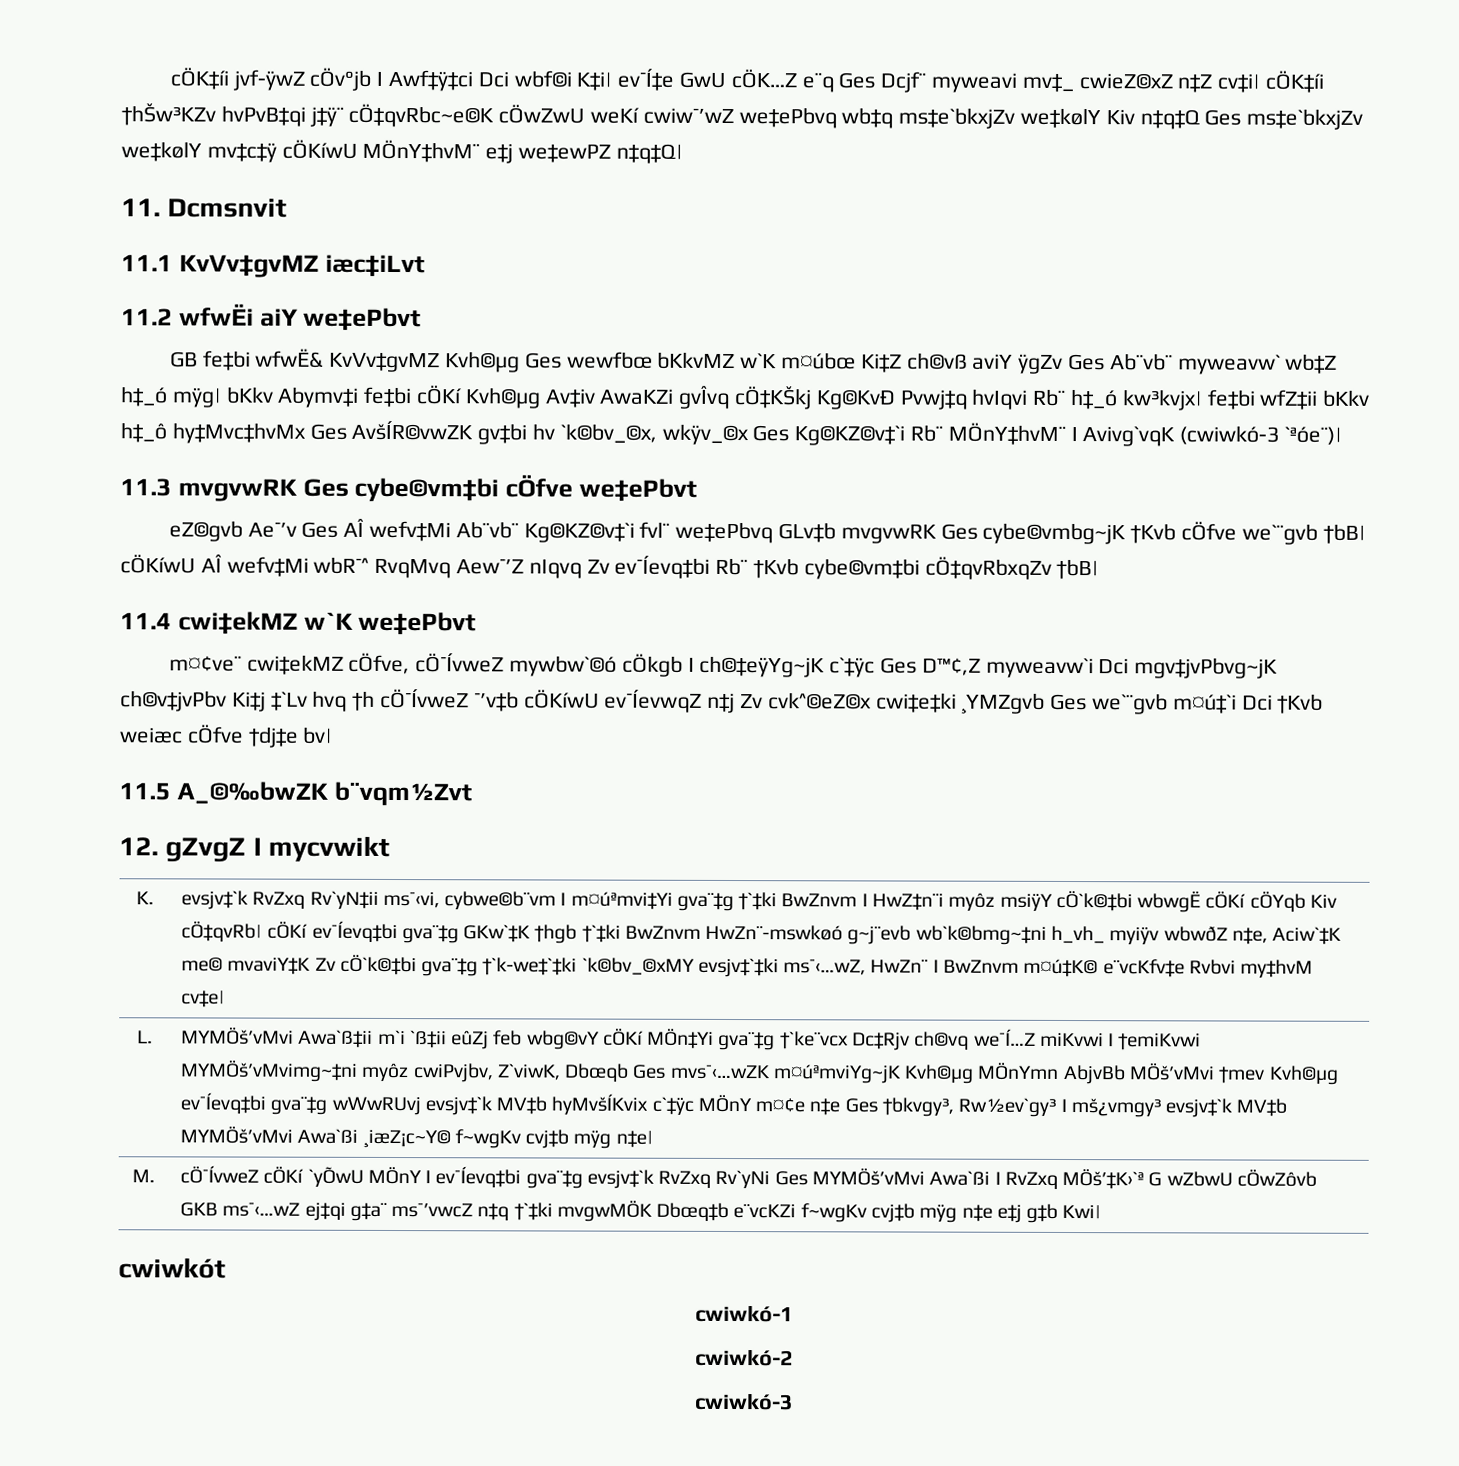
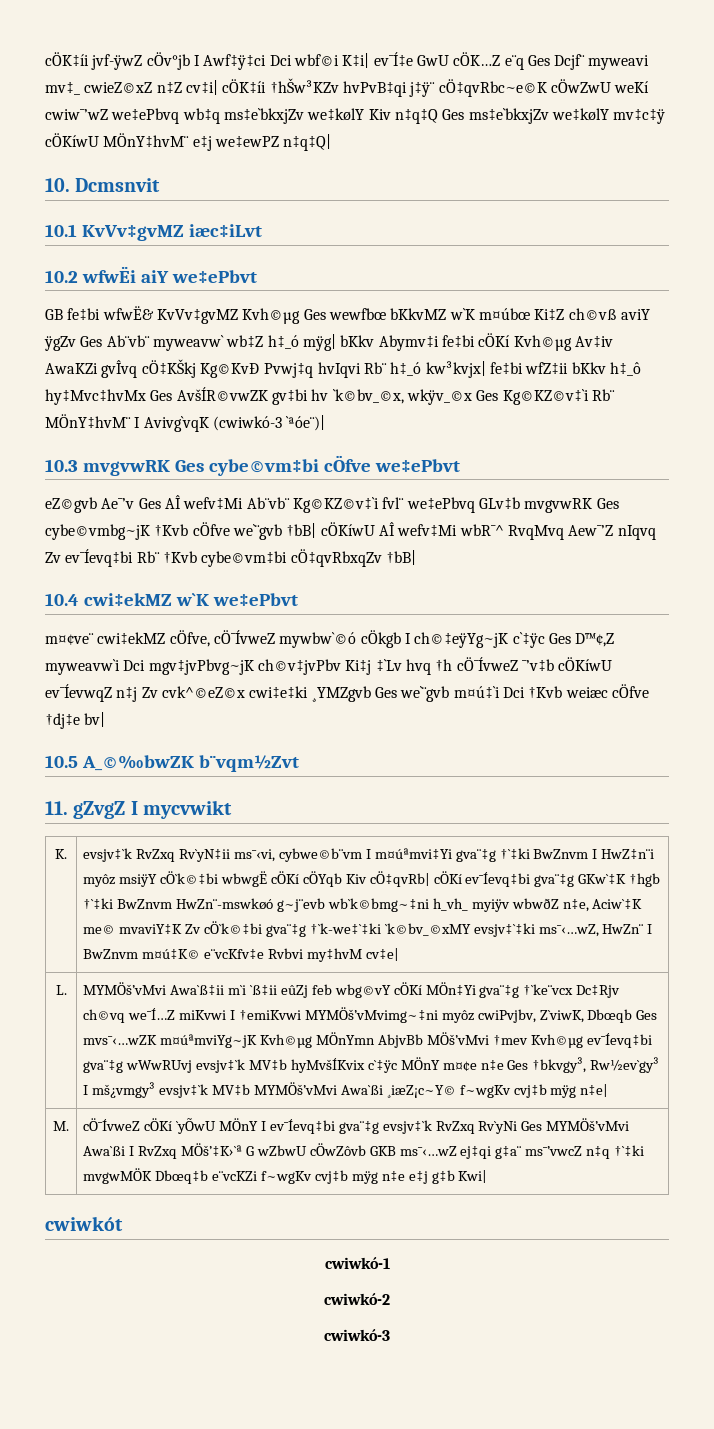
- 11. Dcmsnvit
+ 10. Dcmsnvit
- 11.1 KvVv‡gvMZ iæc‡iLvt
+ 10.1 KvVv‡gvMZ iæc‡iLvt
- 11.2 wfwËi aiY we‡ePbvt
+ 10.2 wfwËi aiY we‡ePbvt
- 11.3 mvgvwRK Ges cybe©vm‡bi cÖfve we‡ePbvt
+ 10.3 mvgvwRK Ges cybe©vm‡bi cÖfve we‡ePbvt
- 11.4 cwi‡ekMZ w`K we‡ePbvt
+ 10.4 cwi‡ekMZ w`K we‡ePbvt
- 11.5 A_©‰bwZK b¨vqm½Zvt
+ 10.5 A_©‰bwZK b¨vqm½Zvt
- 12. gZvgZ I mycvwikt
+ 11. gZvgZ I mycvwikt

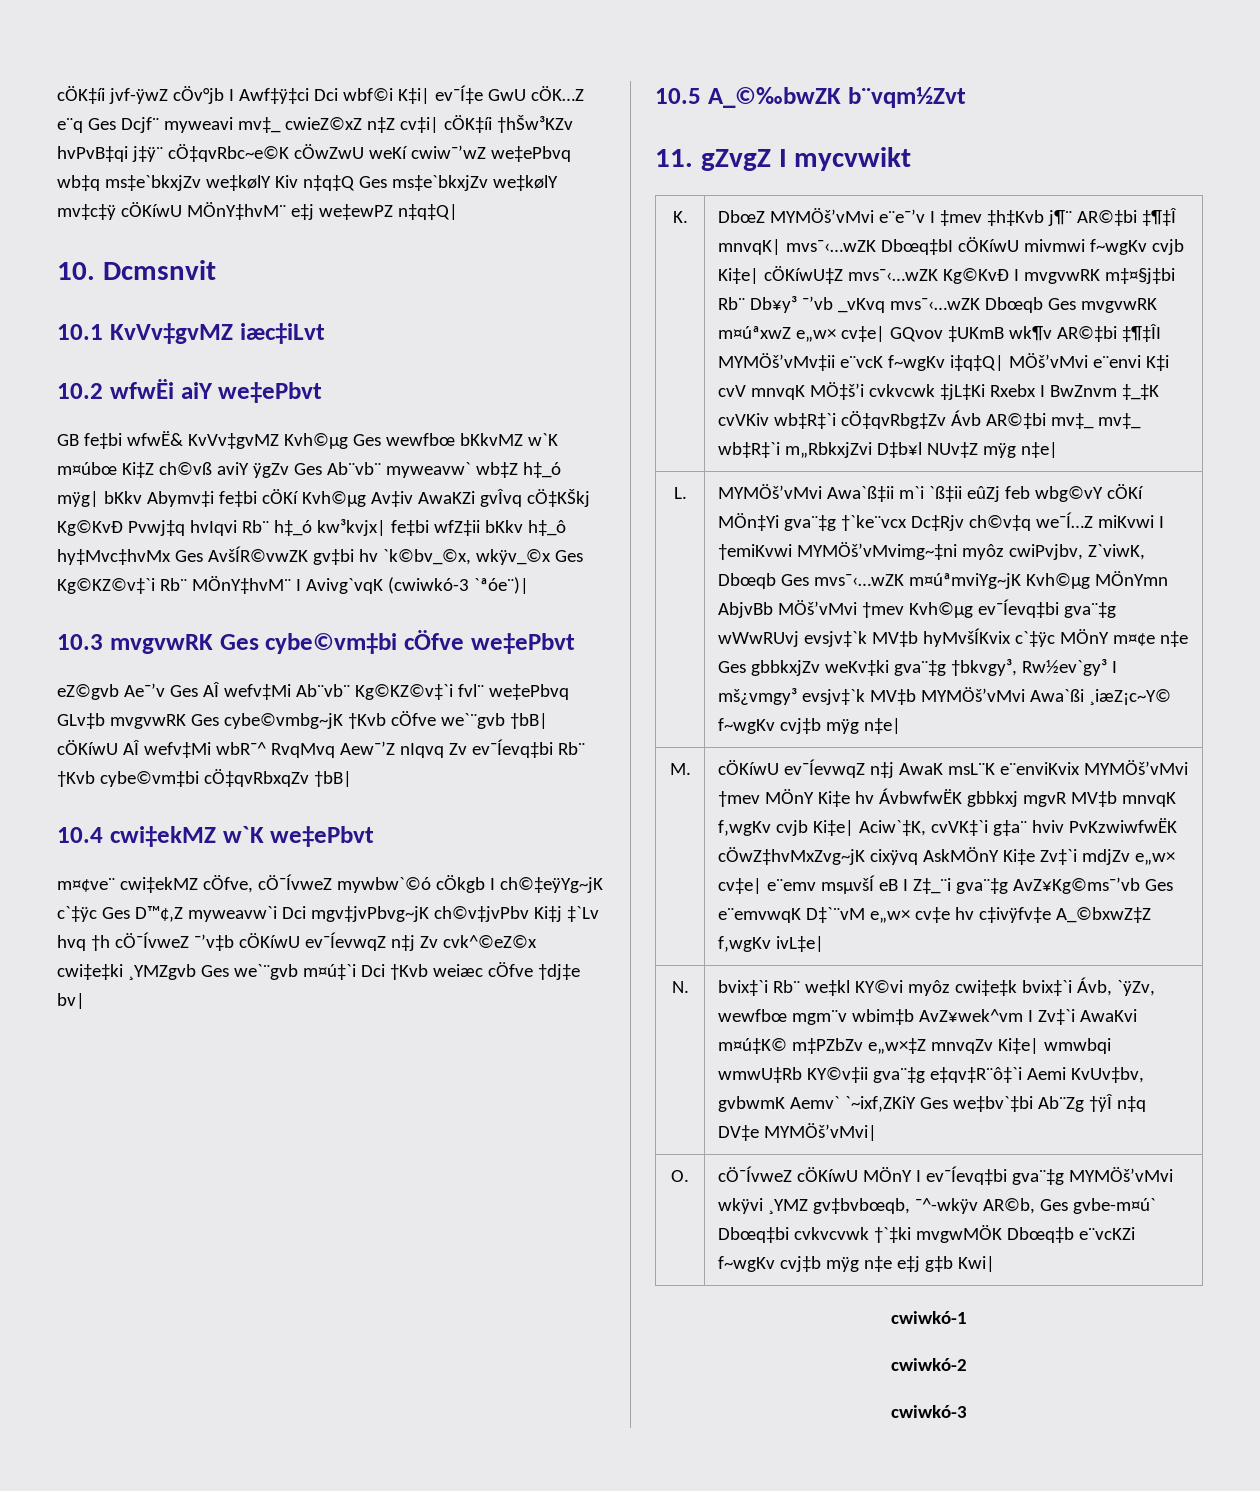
- evsjv‡`k RvZxq Rv`yN‡ii ms¯‹vi, cybwe©b¨vm I m¤úªmvi‡Yi gva¨‡g †`‡ki BwZnvm I HwZ‡n¨i myôz msiÿY cÖ`k©‡bi wbwgË cÖKí cÖYqb Kiv cÖ‡qvRb| cÖKí ev¯Íevq‡bi gva¨‡g GKw`‡K †hgb †`‡ki BwZnvm HwZn¨-mswkøó g~j¨evb wb`k©bmg~‡ni h_vh_ myiÿv wbwðZ n‡e, Aciw`‡K me© mvaviY‡K Zv cÖ`k©‡bi gva¨‡g †`k-we‡`‡ki `k©bv_©xMY evsjv‡`‡ki ms¯‹…wZ, HwZn¨ I BwZnvm m¤ú‡K© e¨vcKfv‡e Rvbvi my‡hvM cv‡e|
+ DbœZ MYMÖš’vMvi e¨e¯’v I ‡mev ‡h‡Kvb j¶¨ AR©‡bi ‡¶‡Î mnvqK| mvs¯‹…wZK Dbœq‡bI cÖKíwU mivmwi f~wgKv cvjb Ki‡e| cÖKíwU‡Z mvs¯‹…wZK Kg©KvÐ I mvgvwRK m‡¤§j‡bi Rb¨ Db¥y³ ¯’vb _vKvq mvs¯‹…wZK Dbœqb Ges mvgvwRK m¤úªxwZ e„w× cv‡e| GQvov ‡UKmB wk¶v AR©‡bi ‡¶‡ÎI MYMÖš’vMv‡ii e¨vcK f~wgKv i‡q‡Q| MÖš’vMvi e¨envi K‡i cvV mnvqK MÖ‡š’i cvkvcwk ‡jL‡Ki Rxebx I BwZnvm ‡_‡K cvVKiv wb‡R‡`i cÖ‡qvRbg‡Zv Ávb AR©‡bi mv‡_ mv‡_ wb‡R‡`i m„RbkxjZvi D‡b¥l NUv‡Z mÿg n‡e|
- MYMÖš’vMvi Awa`ß‡ii m`i `ß‡ii eûZj feb wbg©vY cÖKí MÖn‡Yi gva¨‡g †`ke¨vcx Dc‡Rjv ch©vq we¯Í…Z miKvwi I †emiKvwi MYMÖš’vMvimg~‡ni myôz cwiPvjbv, Z`viwK, Dbœqb Ges mvs¯‹…wZK m¤úªmviYg~jK Kvh©µg MÖnYmn AbjvBb MÖš’vMvi †mev Kvh©µg ev¯Íevq‡bi gva¨‡g wWwRUvj evsjv‡`k MV‡b hyMvšÍKvix c`‡ÿc MÖnY m¤¢e n‡e Ges †bkvgy³, Rw½ev`gy³ I mš¿vmgy³ evsjv‡`k MV‡b MYMÖš’vMvi Awa`ßi ¸iæZ¡c~Y© f~wgKv cvj‡b mÿg n‡e|
+ MYMÖš’vMvi Awa`ß‡ii m`i `ß‡ii eûZj feb wbg©vY cÖKí MÖn‡Yi gva¨‡g †`ke¨vcx Dc‡Rjv ch©v‡q we¯Í…Z miKvwi I †emiKvwi MYMÖš’vMvimg~‡ni myôz cwiPvjbv, Z`viwK, Dbœqb Ges mvs¯‹…wZK m¤úªmviYg~jK Kvh©µg MÖnYmn AbjvBb MÖš’vMvi †mev Kvh©µg ev¯Íevq‡bi gva¨‡g wWwRUvj evsjv‡`k MV‡b hyMvšÍKvix c`‡ÿc MÖnY m¤¢e n‡e Ges gbbkxjZv weKv‡ki gva¨‡g †bkvgy³, Rw½ev`gy³ I mš¿vmgy³ evsjv‡`k MV‡b MYMÖš’vMvi Awa`ßi ¸iæZ¡c~Y© f~wgKv cvj‡b mÿg n‡e|
- cÖ¯ÍvweZ cÖKí `yÕwU MÖnY I ev¯Íevq‡bi gva¨‡g evsjv‡`k RvZxq Rv`yNi Ges MYMÖš’vMvi Awa`ßi I RvZxq MÖš’‡K›`ª G wZbwU cÖwZôvb GKB ms¯‹…wZ ej‡qi g‡a¨ ms¯’vwcZ n‡q †`‡ki mvgwMÖK Dbœq‡b e¨vcKZi f~wgKv cvj‡b mÿg n‡e e‡j g‡b Kwi|
+ cÖKíwU ev¯ÍevwqZ n‡j AwaK msL¨K e¨enviKvix MYMÖš’vMvi †mev MÖnY Ki‡e hv ÁvbwfwËK gbbkxj mgvR MV‡b mnvqK f‚wgKv cvjb Ki‡e| Aciw`‡K, cvVK‡`i g‡a¨ hviv PvKzwiwfwËK cÖwZ‡hvMxZvg~jK cixÿvq AskMÖnY Ki‡e Zv‡`i mdjZv e„w× cv‡e| e¨emv msµvšÍ eB I Z‡_¨i gva¨‡g AvZ¥Kg©ms¯’vb Ges e¨emvwqK D‡`¨vM e„w× cv‡e hv c‡ivÿfv‡e A_©bxwZ‡Z f‚wgKv ivL‡e|
+ N. | bvix‡`i Rb¨ we‡kl KY©vi myôz cwi‡e‡k bvix‡`i Ávb, `ÿZv, wewfbœ mgm¨v wbim‡b AvZ¥wek^vm I Zv‡`i AwaKvi m¤ú‡K© m‡PZbZv e„w×‡Z mnvqZv Ki‡e| wmwbqi wmwU‡Rb KY©v‡ii gva¨‡g e‡qv‡R¨ô‡`i Aemi KvUv‡bv, gvbwmK Aemv` `~ixf‚ZKiY Ges we‡bv`‡bi Ab¨Zg †ÿÎ n‡q DV‡e MYMÖš’vMvi|
+ O. | cÖ¯ÍvweZ cÖKíwU MÖnY I ev¯Íevq‡bi gva¨‡g MYMÖš’vMvi wkÿvi ¸YMZ gv‡bvbœqb, ¯^-wkÿv AR©b, Ges gvbe-m¤ú` Dbœq‡bi cvkvcvwk †`‡ki mvgwMÖK Dbœq‡b e¨vcKZi f~wgKv cvj‡b mÿg n‡e e‡j g‡b Kwi|
- cwiwkót

